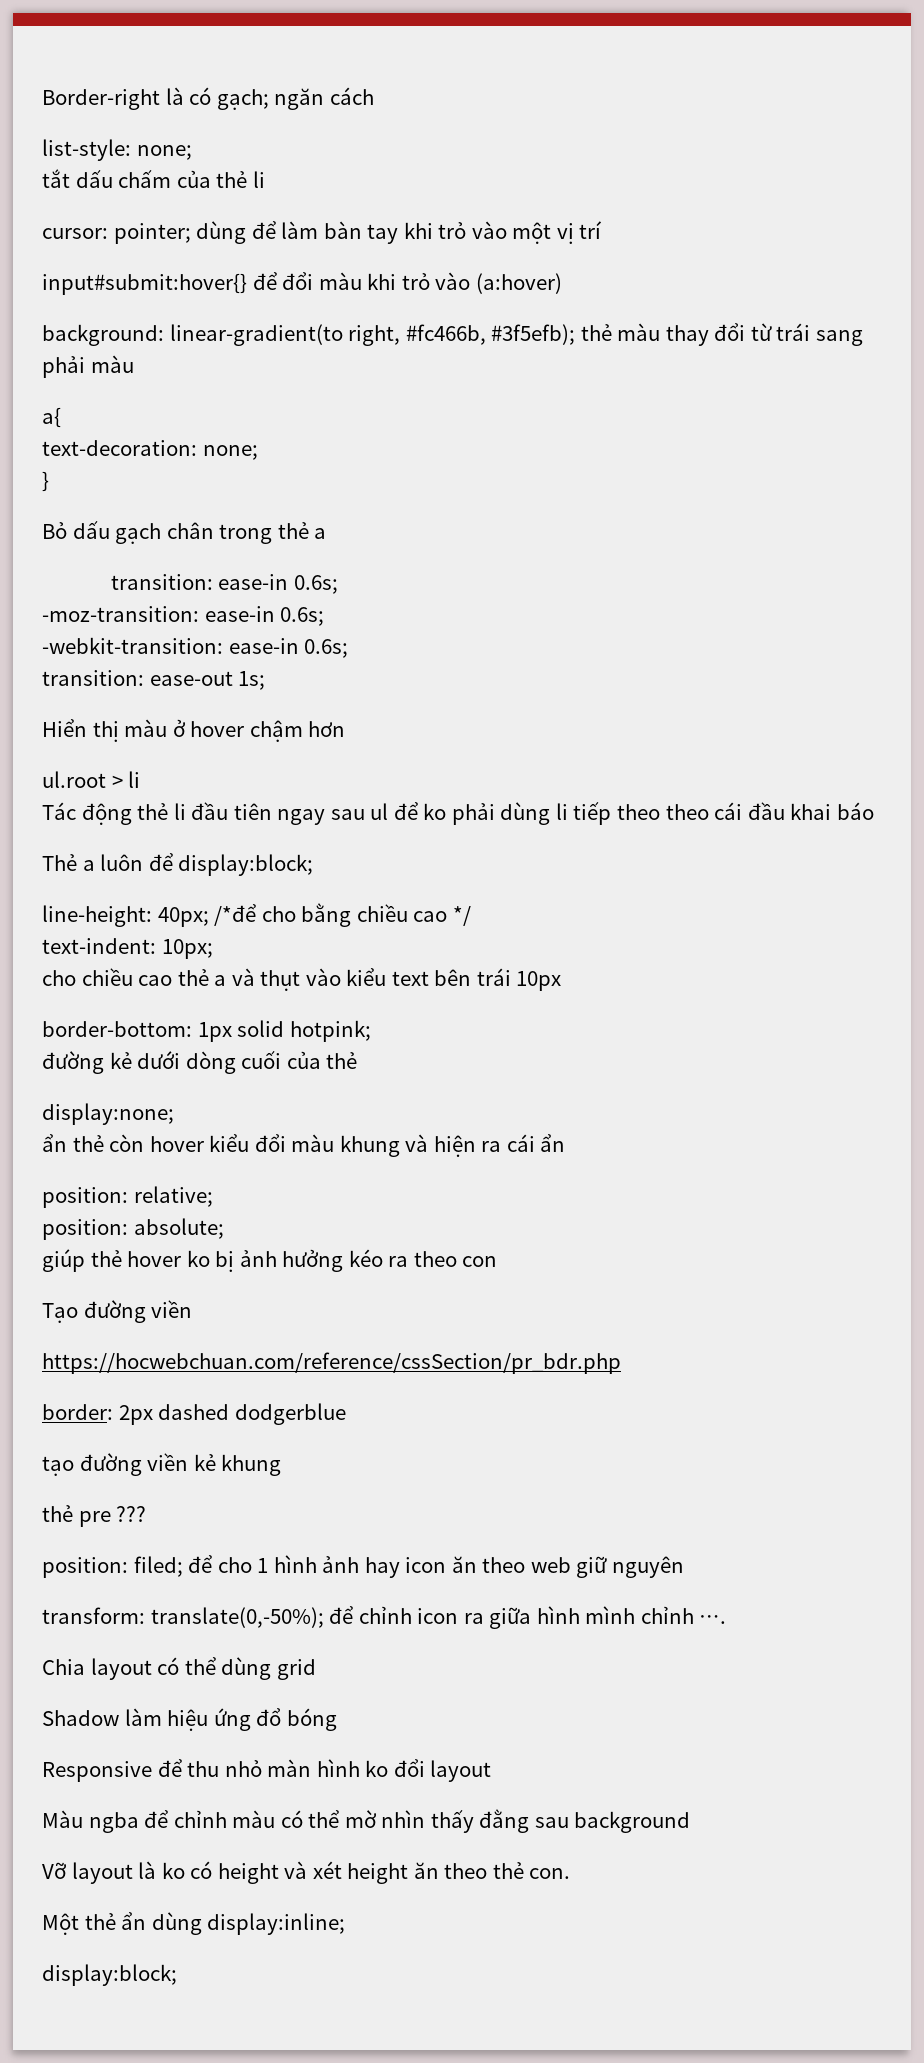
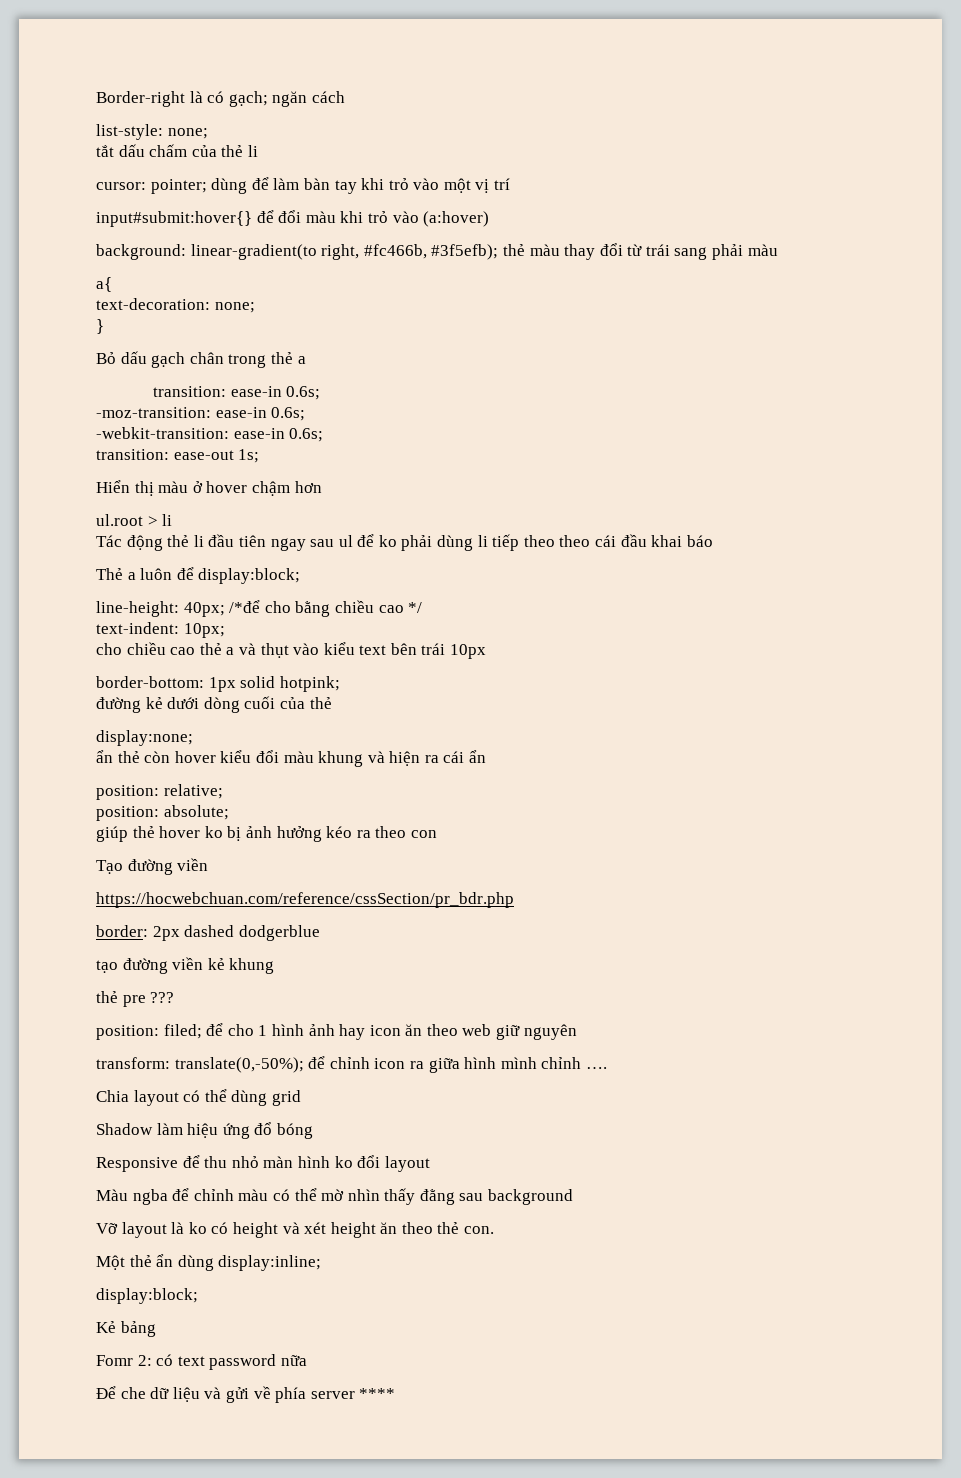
+ Kẻ bảng
+ Fomr 2: có text password nữa
+ Để che dữ liệu và gửi về phía server ****

